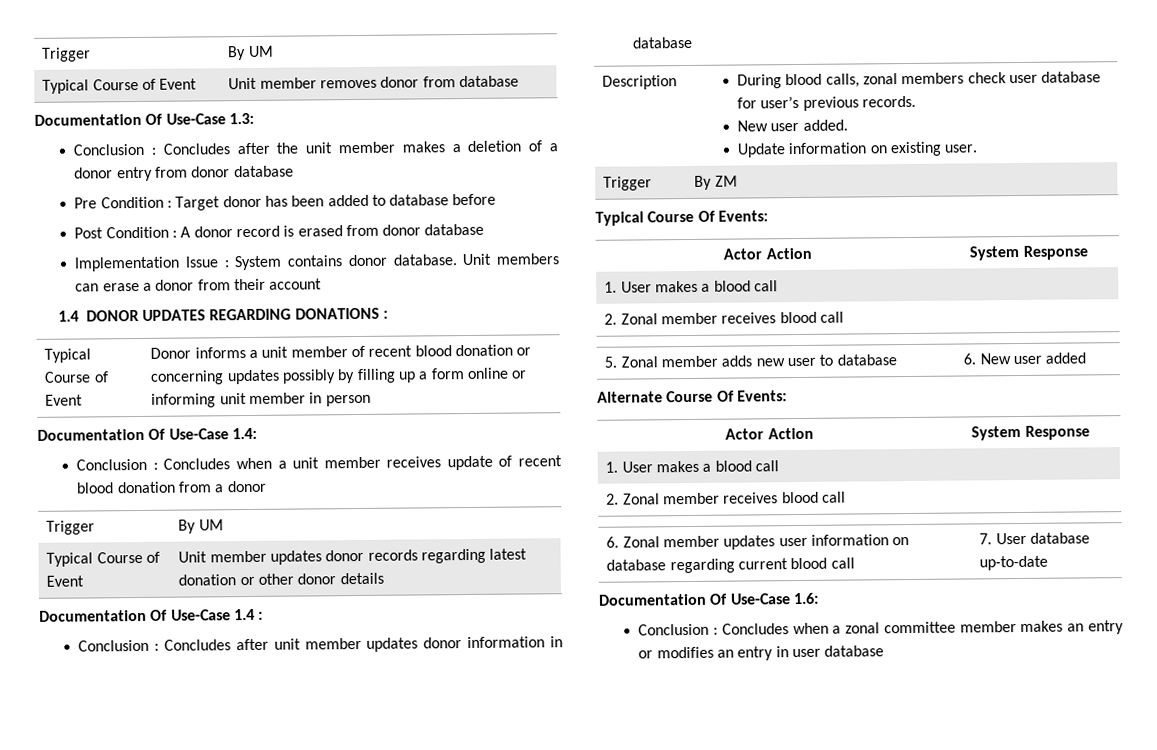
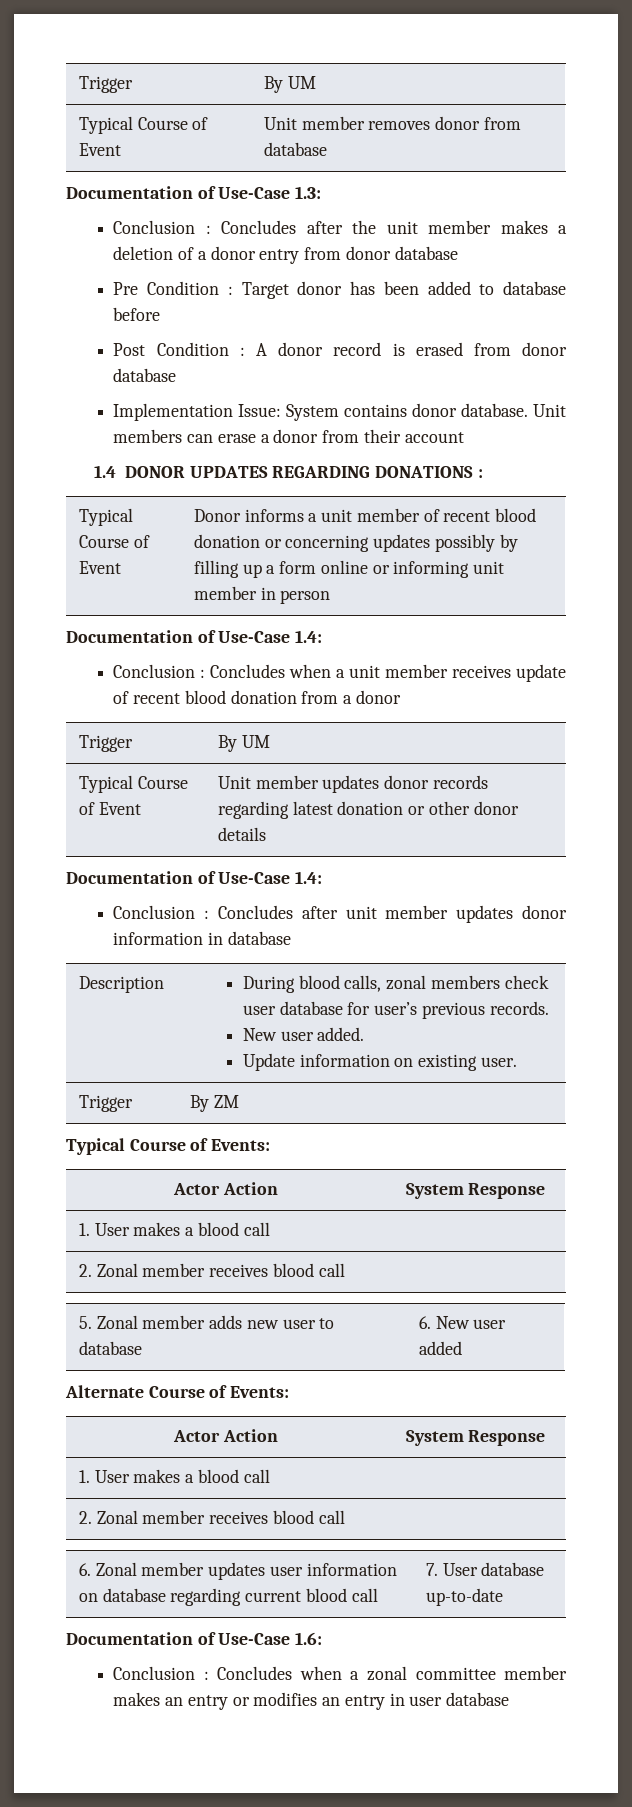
- Documentation Of Use-Case 1.3:
+ Documentation of Use-Case 1.3:
- Implementation Issue : System contains donor database.
+ Implementation Issue: System contains donor database.
  Typical Course of Event | Donor informs a unit member of recent blood donation or concerning updates possibly by filling up a form online or informing unit member in person
- Documentation Of Use-Case 1.4:
+ Documentation of Use-Case 1.4:
  Typical Course of Event | Unit member updates donor records regarding latest donation or other donor details
- Documentation Of Use-Case 1.4 :
+ Documentation of Use-Case 1.4:
- Typical Course Of Events:
+ Typical Course of Events:
- Alternate Course Of Events:
+ Alternate Course of Events:
- Documentation Of Use-Case 1.6:
+ Documentation of Use-Case 1.6:

